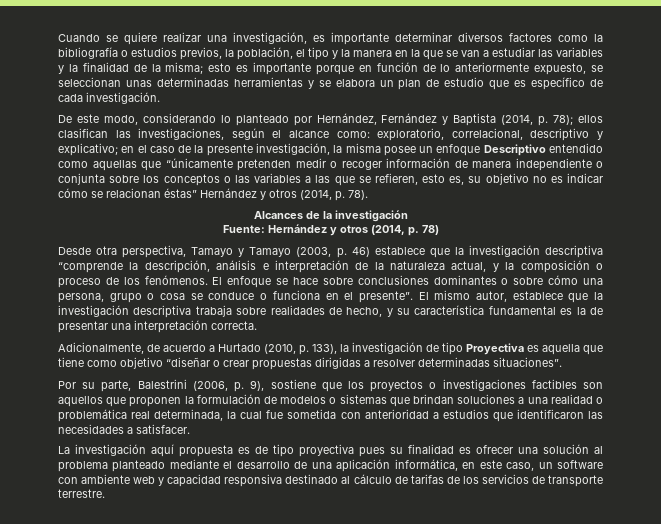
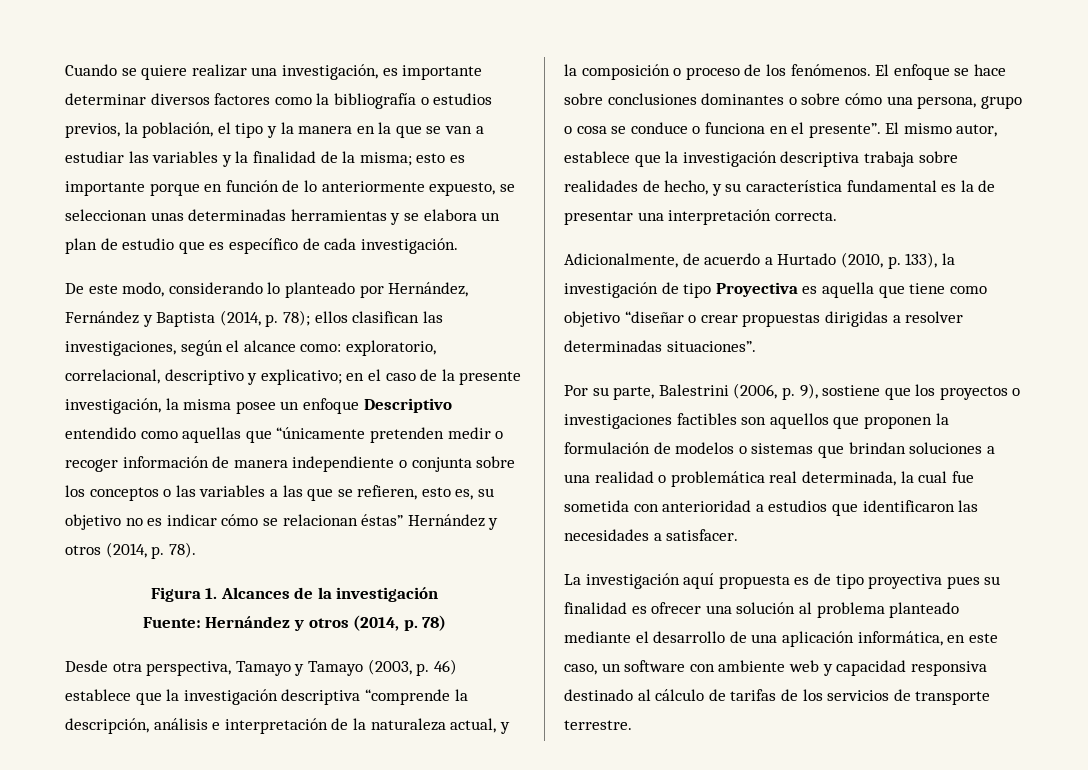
- Alcances de la investigación
+ Figura 1. Alcances de la investigación

